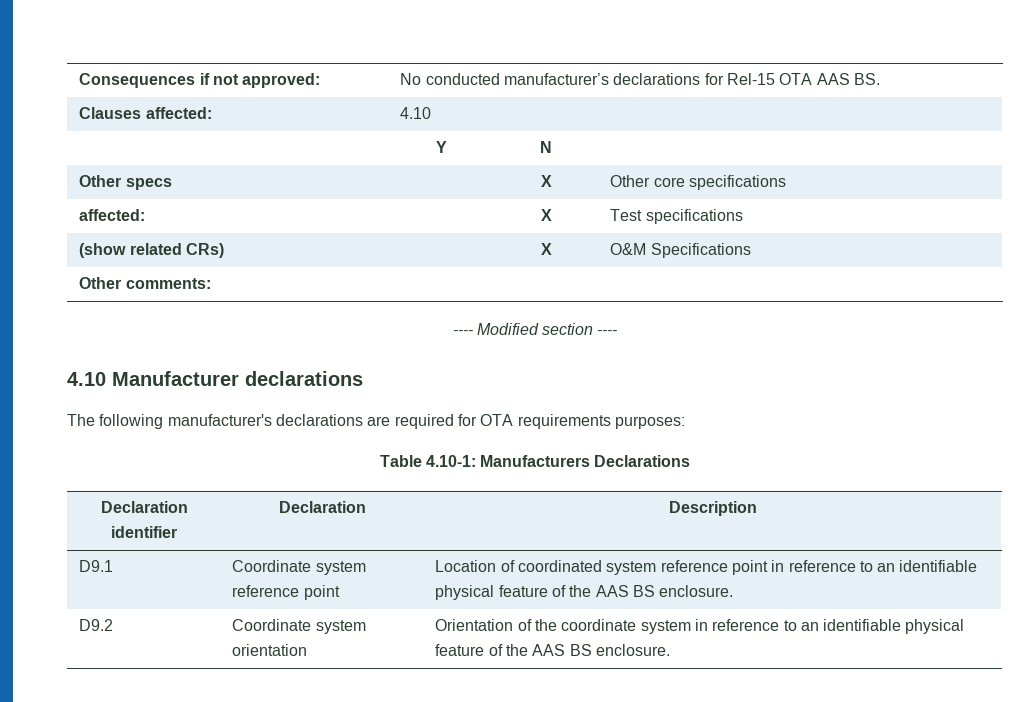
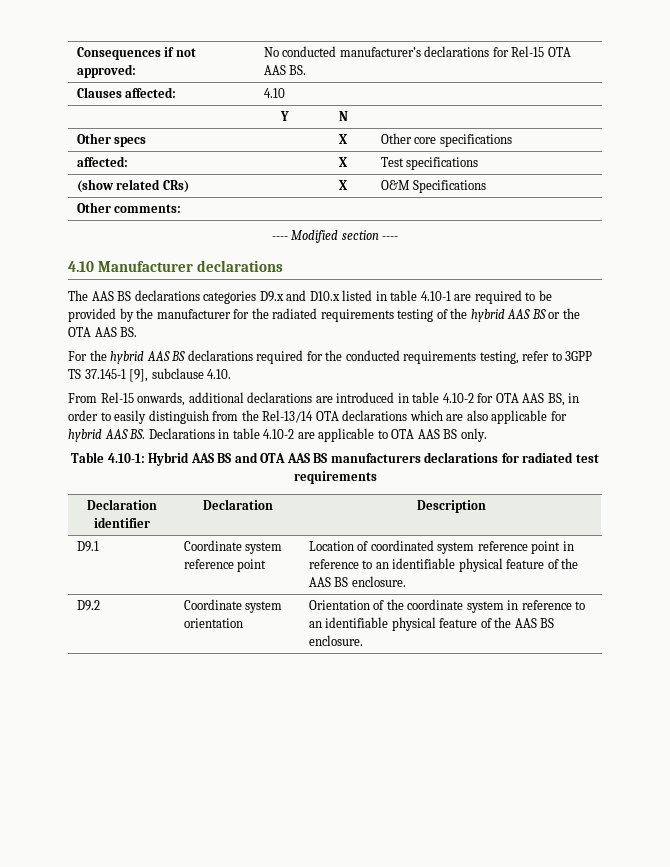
- The following manufacturer's declarations are required for OTA requirements purposes:
- Table 4.10-1: Manufacturers Declarations
+ The AAS BS declarations categories D9.x and D10.x listed in table 4.10-1 are required to be provided by the manufacturer for the radiated requirements testing of the hybrid AAS BS or the OTA AAS BS.
+ For the hybrid AAS BS declarations required for the conducted requirements testing, refer to 3GPP TS 37.145-1 [9], subclause 4.10.
+ From Rel-15 onwards, additional declarations are introduced in table 4.10-2 for OTA AAS BS, in order to easily distinguish from the Rel-13/14 OTA declarations which are also applicable for hybrid AAS BS. Declarations in table 4.10-2 are applicable to OTA AAS BS only.
+ Table 4.10-1: Hybrid AAS BS and OTA AAS BS manufacturers declarations for radiated test requirements

